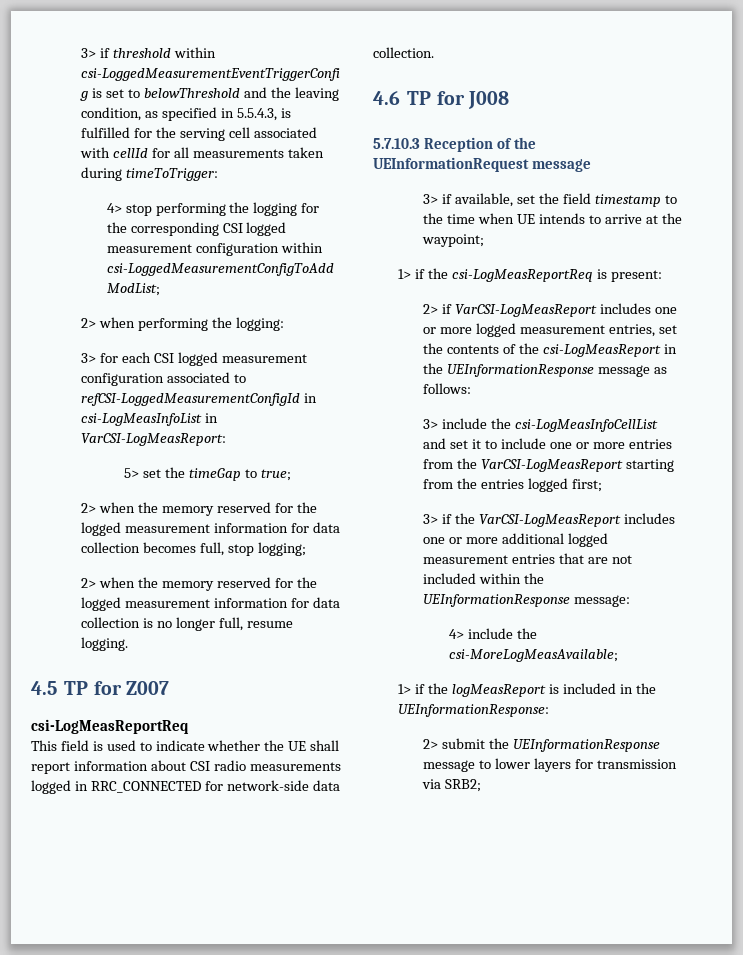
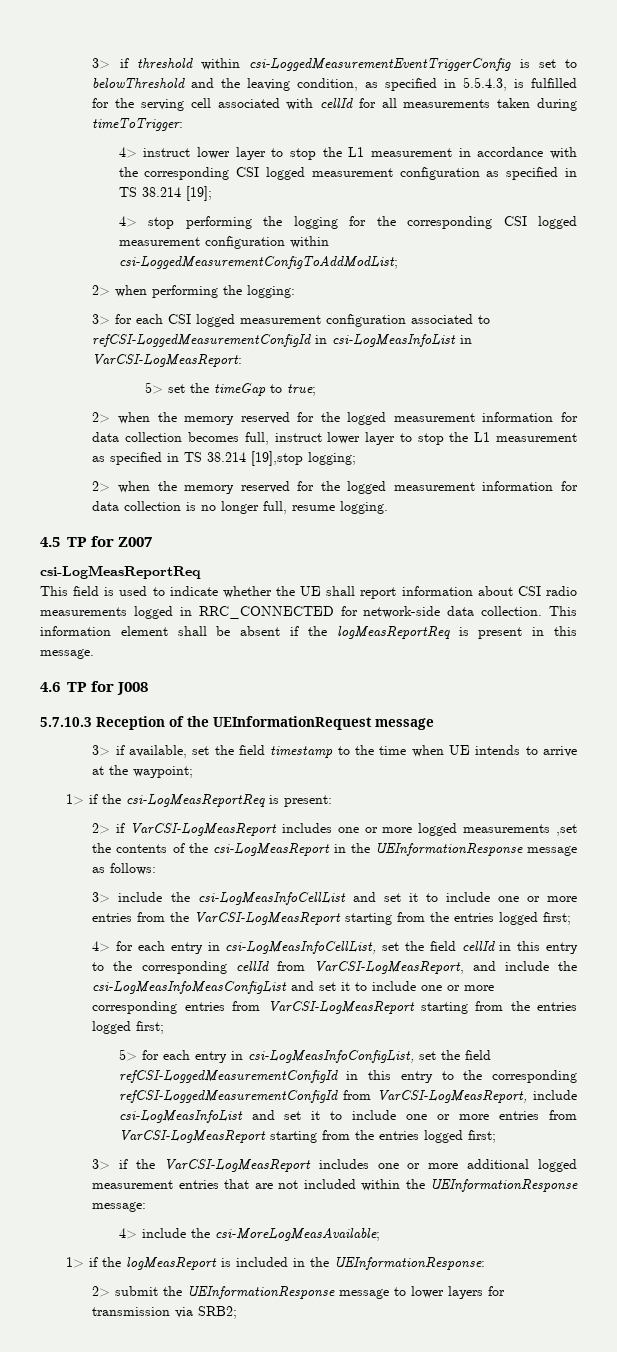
+ 4> instruct lower layer to stop the L1 measurement in accordance with the corresponding CSI logged measurement configuration as specified in TS 38.214 [19];
- 2> when the memory reserved for the logged measurement information for data collection becomes full, stop logging;
+ 2> when the memory reserved for the logged measurement information for data collection becomes full, instruct lower layer to stop the L1 measurement as specified in TS 38.214 [19],stop logging;
+ This information element shall be absent if the logMeasReportReq is present in this message.
- 2> if VarCSI-LogMeasReport includes one or more logged measurement entries, set the contents of the csi-LogMeasReport in the UEInformationResponse message as follows:
+ 2> if VarCSI-LogMeasReport includes one or more logged measurements ,set the contents of the csi-LogMeasReport in the UEInformationResponse message as follows:
+ 4> for each entry in csi-LogMeasInfoCellList, set the field cellId in this entry to the corresponding cellId from VarCSI-LogMeasReport, and include the csi-LogMeasInfoMeasConfigList and set it to include one or more corresponding entries from VarCSI-LogMeasReport starting from the entries logged first;
+ 5> for each entry in csi-LogMeasInfoConfigList, set the field refCSI-LoggedMeasurementConfigId in this entry to the corresponding refCSI-LoggedMeasurementConfigId from VarCSI-LogMeasReport, include csi-LogMeasInfoList and set it to include one or more entries from VarCSI-LogMeasReport starting from the entries logged first;

